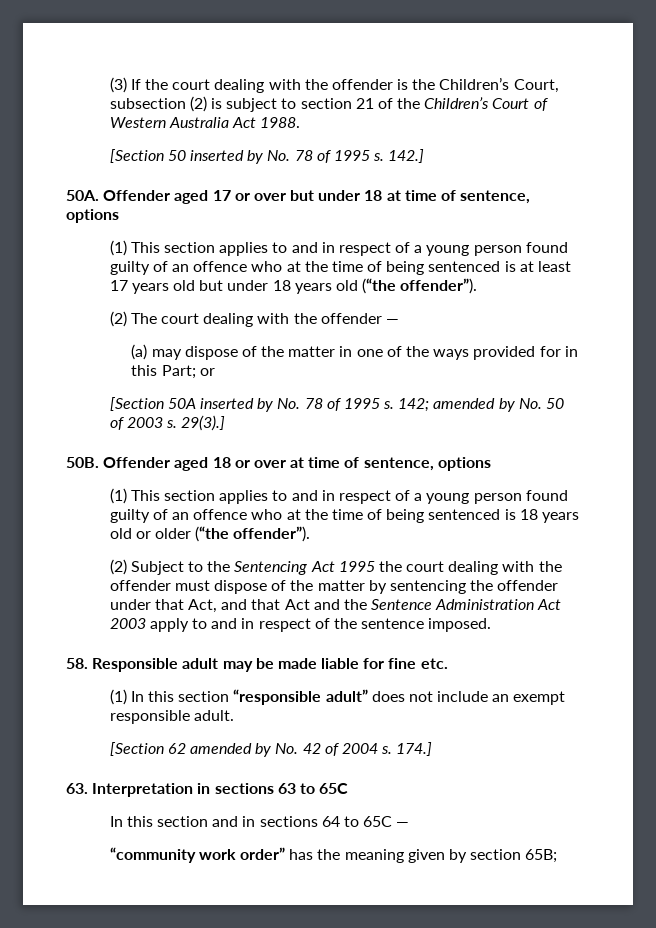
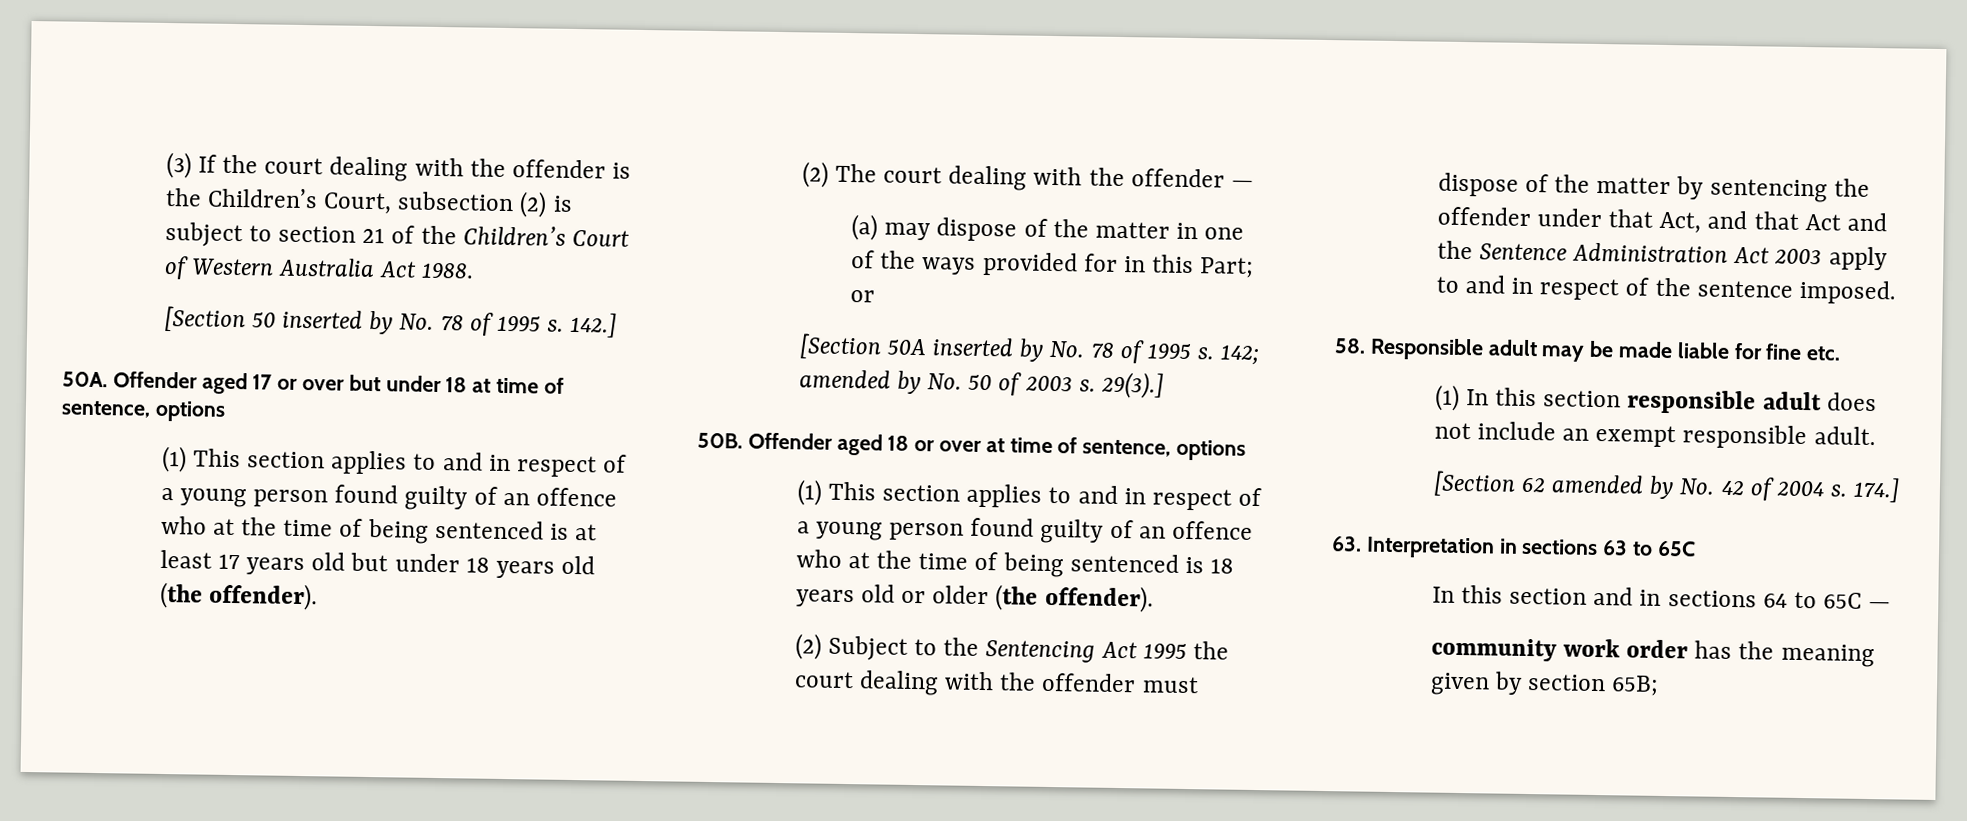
- (1) This section applies to and in respect of a young person found guilty of an offence who at the time of being sentenced is at least 17 years old but under 18 years old (“the offender”).
+ (1) This section applies to and in respect of a young person found guilty of an offence who at the time of being sentenced is at least 17 years old but under 18 years old (the offender).
- (1) This section applies to and in respect of a young person found guilty of an offence who at the time of being sentenced is 18 years old or older (“the offender”).
+ (1) This section applies to and in respect of a young person found guilty of an offence who at the time of being sentenced is 18 years old or older (the offender).
- (1) In this section “responsible adult” does not include an exempt responsible adult.
+ (1) In this section responsible adult does not include an exempt responsible adult.
- “community work order” has the meaning given by section 65B;
+ community work order has the meaning given by section 65B;

